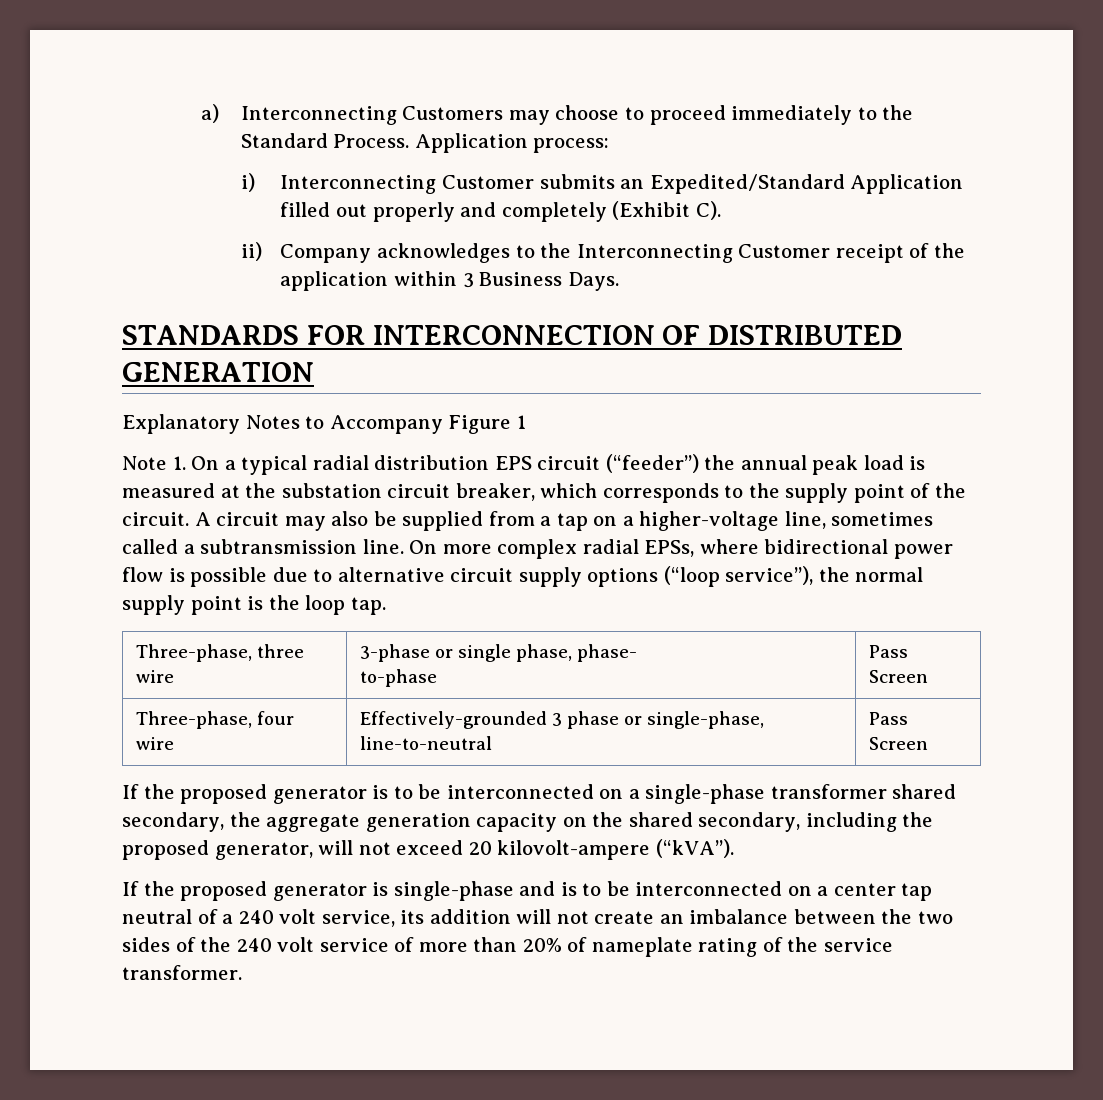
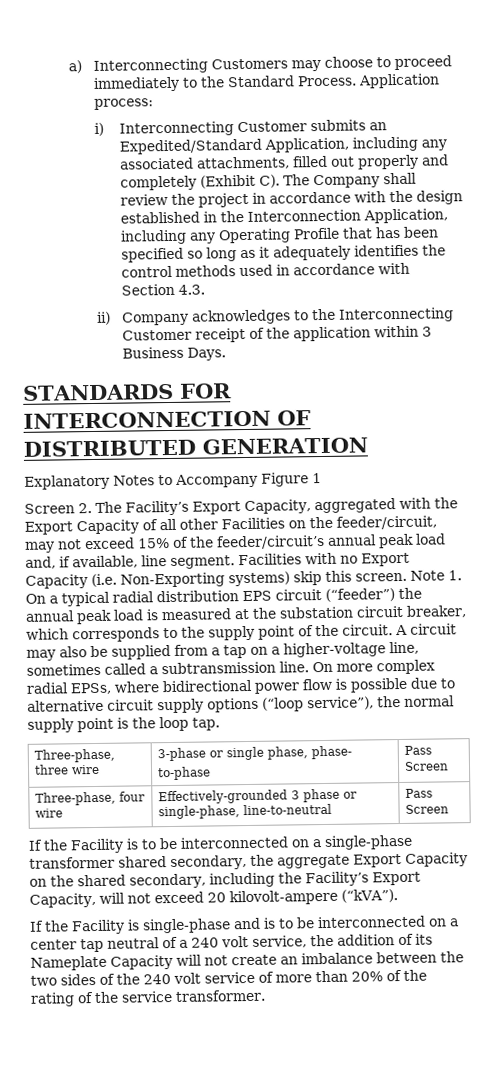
- i) Interconnecting Customer submits an Expedited/Standard Application filled out properly and completely (Exhibit C).
+ i) Interconnecting Customer submits an Expedited/Standard Application, including any associated attachments, filled out properly and completely (Exhibit C). The Company shall review the project in accordance with the design established in the Interconnection Application, including any Operating Profile that has been specified so long as it adequately identifies the control methods used in accordance with Section 4.3.
+ Screen 2. The Facility’s Export Capacity, aggregated with the Export Capacity of all other Facilities on the feeder/circuit, may not exceed 15% of the feeder/circuit’s annual peak load and, if available, line segment. Facilities with no Export Capacity (i.e. Non-Exporting systems) skip this screen.
- If the proposed generator is to be interconnected on a single-phase transformer shared secondary, the aggregate generation capacity on the shared secondary, including the proposed generator, will not exceed 20 kilovolt-ampere (“kVA”).
+ If the Facility is to be interconnected on a single-phase transformer shared secondary, the aggregate Export Capacity on the shared secondary, including the Facility’s Export Capacity, will not exceed 20 kilovolt-ampere (“kVA”).
- If the proposed generator is single-phase and is to be interconnected on a center tap neutral of a 240 volt service, its addition will not create an imbalance between the two sides of the 240 volt service of more than 20% of nameplate rating of the service transformer.
+ If the Facility is single-phase and is to be interconnected on a center tap neutral of a 240 volt service, the addition of its Nameplate Capacity will not create an imbalance between the two sides of the 240 volt service of more than 20% of the rating of the service transformer.

